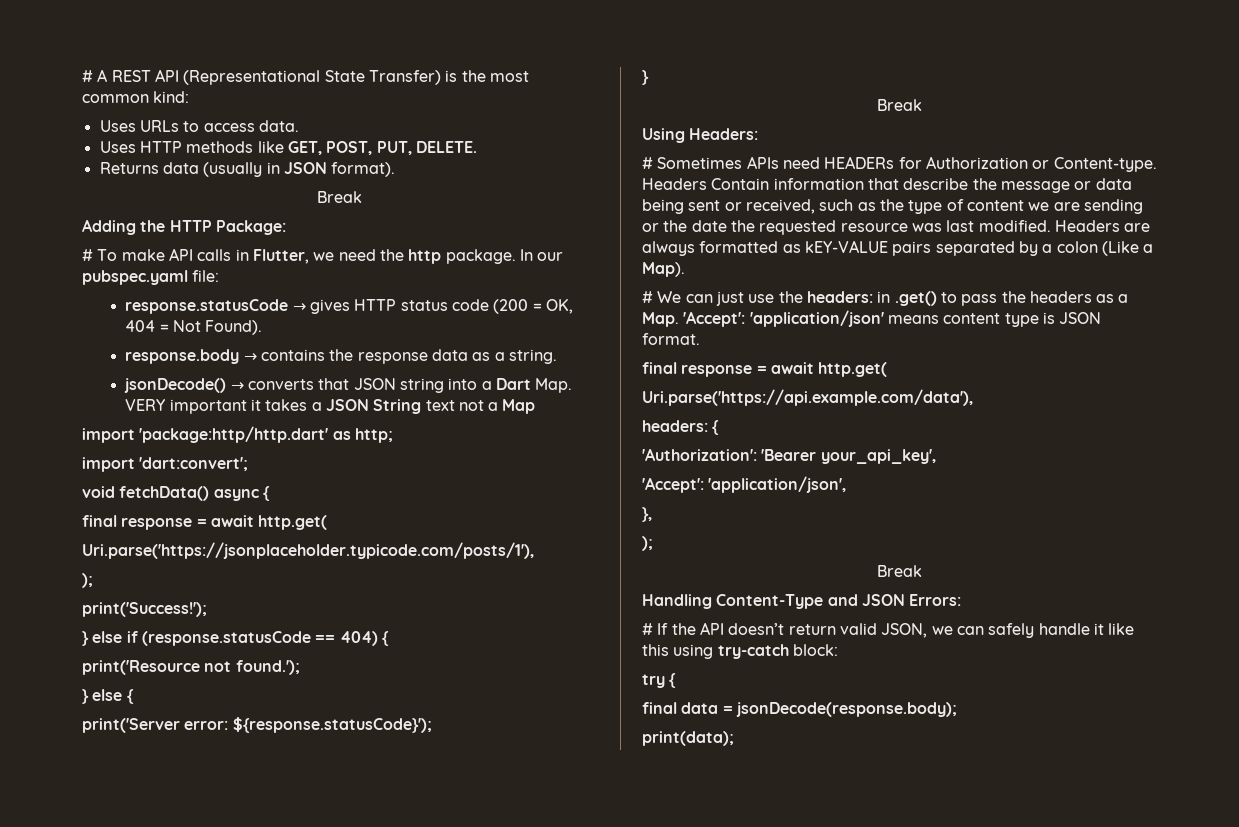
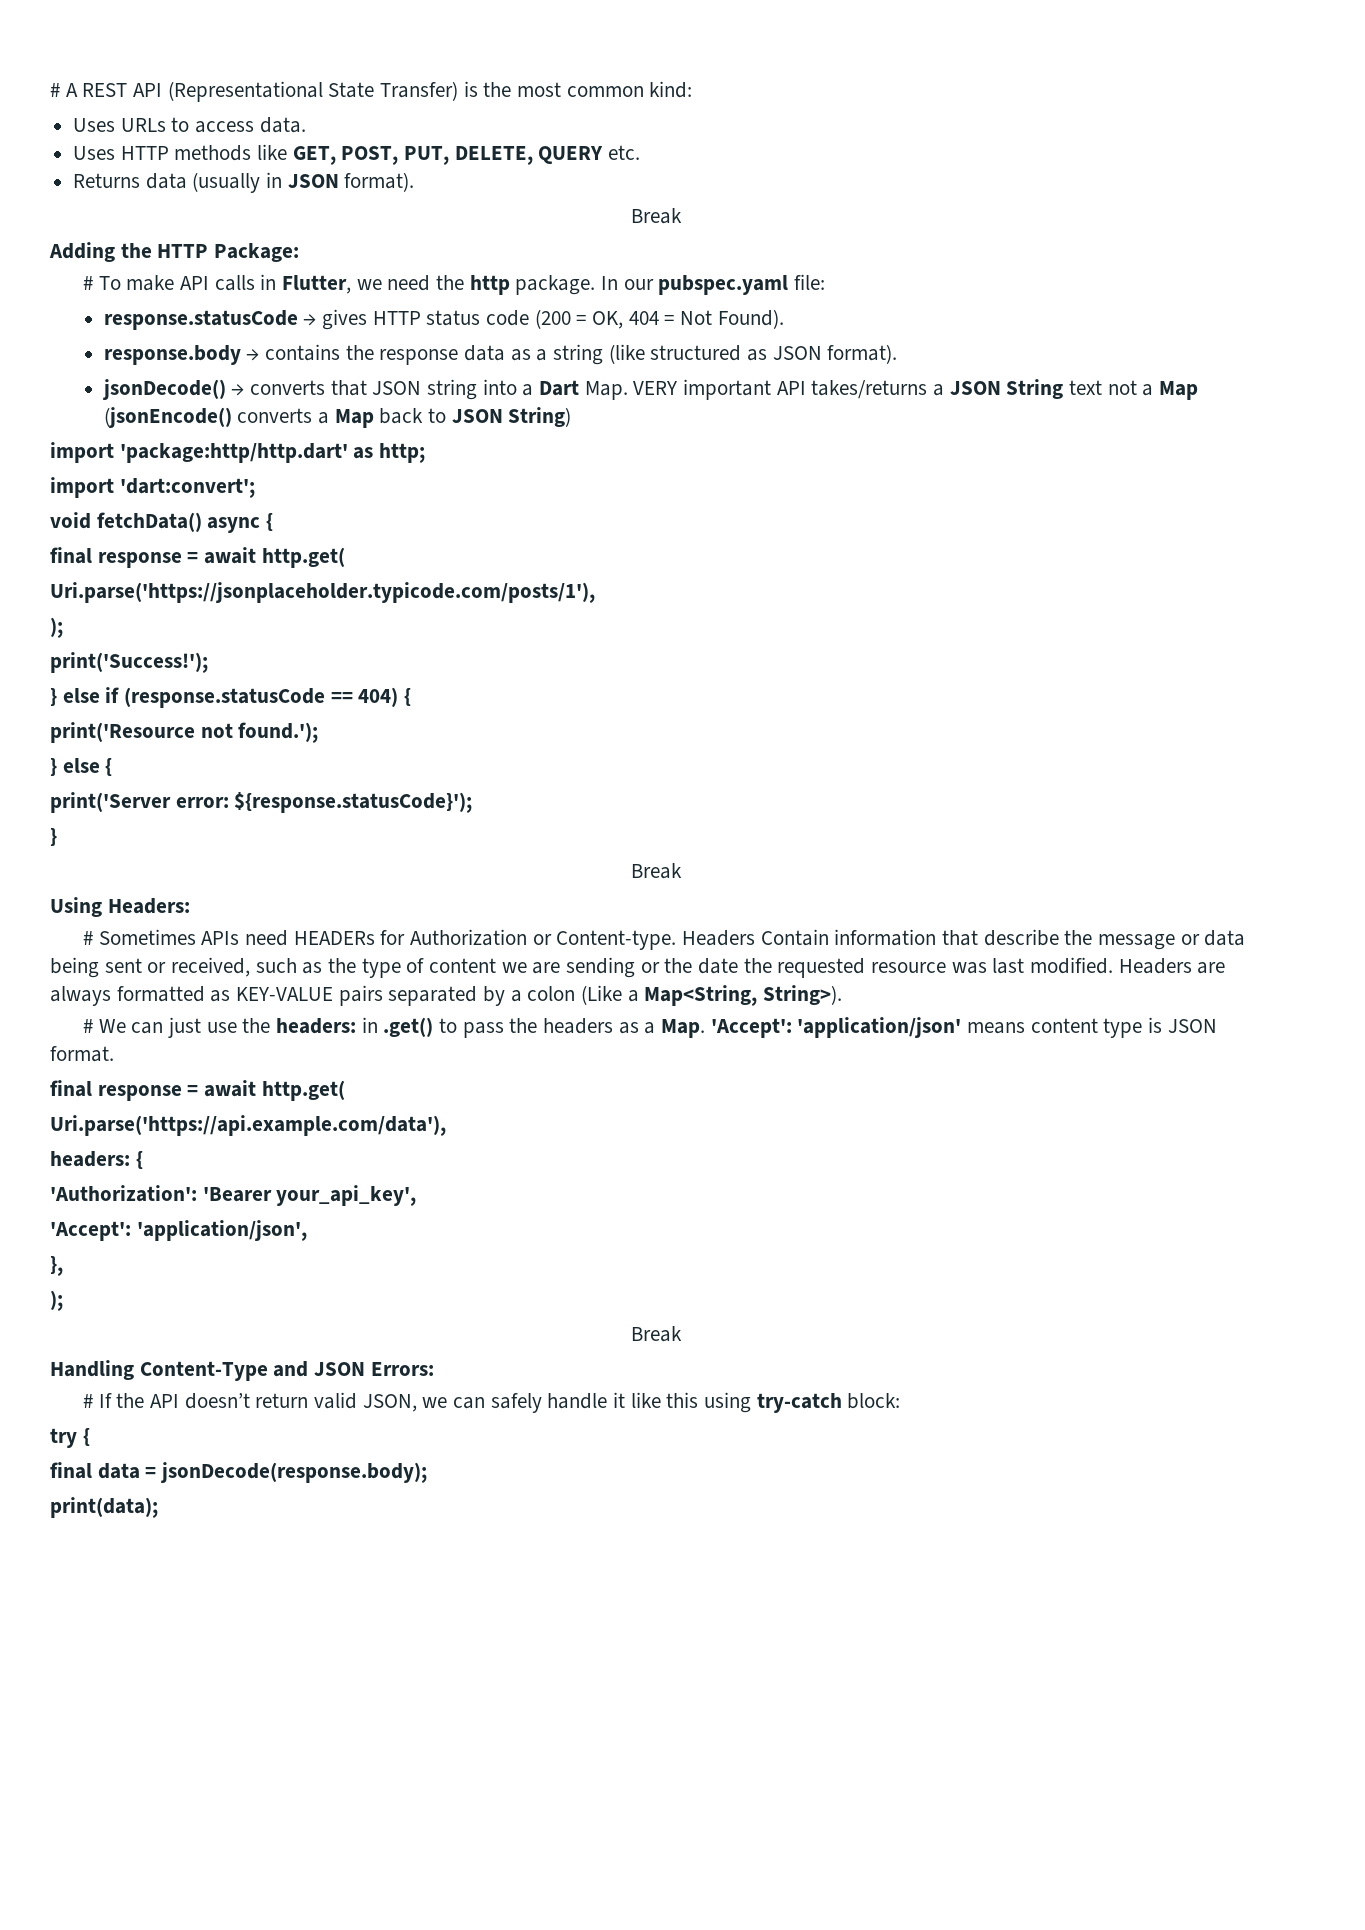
- Uses HTTP methods like GET, POST, PUT, DELETE.
+ Uses HTTP methods like GET, POST, PUT, DELETE, QUERY etc.
- response.body → contains the response data as a string.
+ response.body → contains the response data as a string (like structured as JSON format).
- jsonDecode() → converts that JSON string into a Dart Map. VERY important it takes a JSON String text not a Map
+ jsonDecode() → converts that JSON string into a Dart Map. VERY important API takes/returns a JSON String text not a Map (jsonEncode() converts a Map back to JSON String)
- Headers are always formatted as kEY-VALUE pairs separated by a colon (Like a Map).
+ Headers are always formatted as KEY-VALUE pairs separated by a colon (Like a Map<String, String>).

